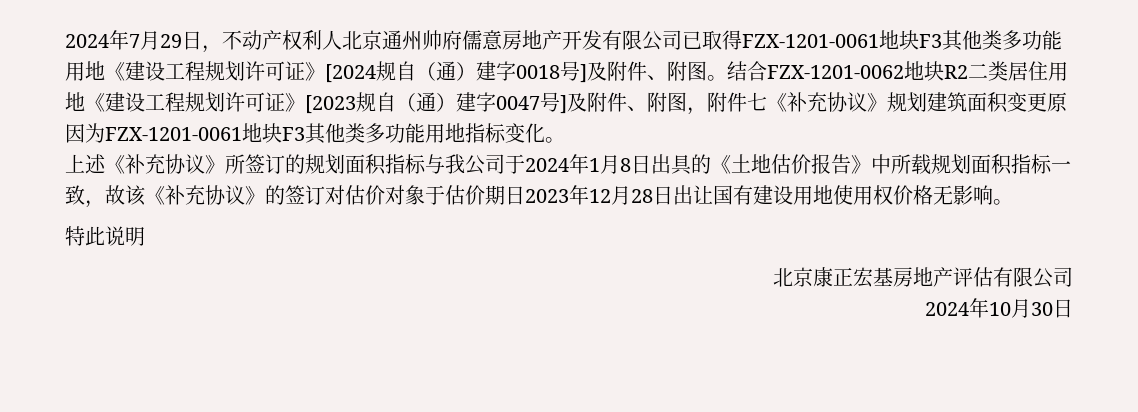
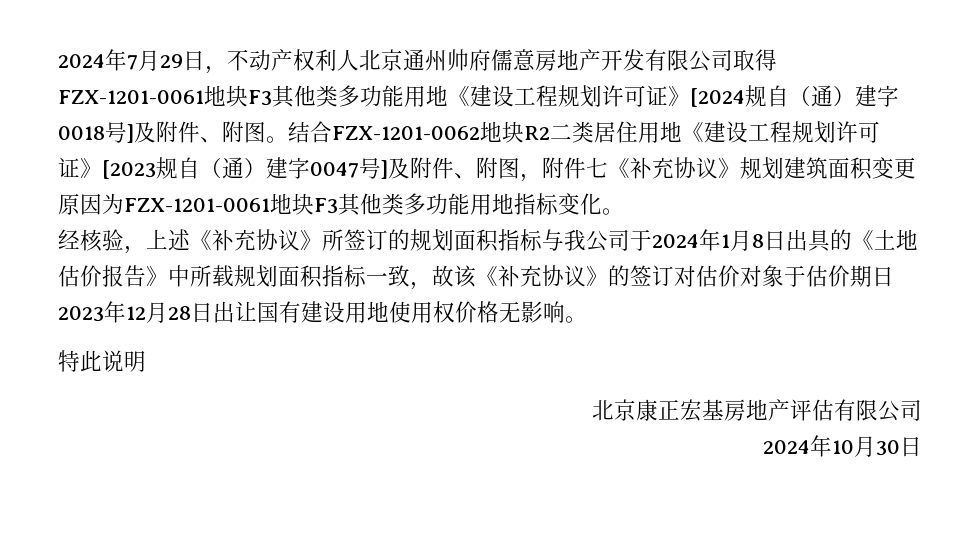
- 2024年7月29日，不动产权利人北京通州帅府儒意房地产开发有限公司已取得FZX-1201-0061地块F3其他类多功能用地《建设工程规划许可证》[2024规自（通）建字0018号]及附件、附图。
+ 2024年7月29日，不动产权利人北京通州帅府儒意房地产开发有限公司取得FZX-1201-0061地块F3其他类多功能用地《建设工程规划许可证》[2024规自（通）建字0018号]及附件、附图。
- 上述《补充协议》所签订的规划面积指标与我公司于2024年1月8日出具的《土地估价报告》中所载规划面积指标一致，故该《补充协议》的签订对估价对象于估价期日2023年12月28日出让国有建设用地使用权价格无影响。
+ 经核验，上述《补充协议》所签订的规划面积指标与我公司于2024年1月8日出具的《土地估价报告》中所载规划面积指标一致，故该《补充协议》的签订对估价对象于估价期日2023年12月28日出让国有建设用地使用权价格无影响。

